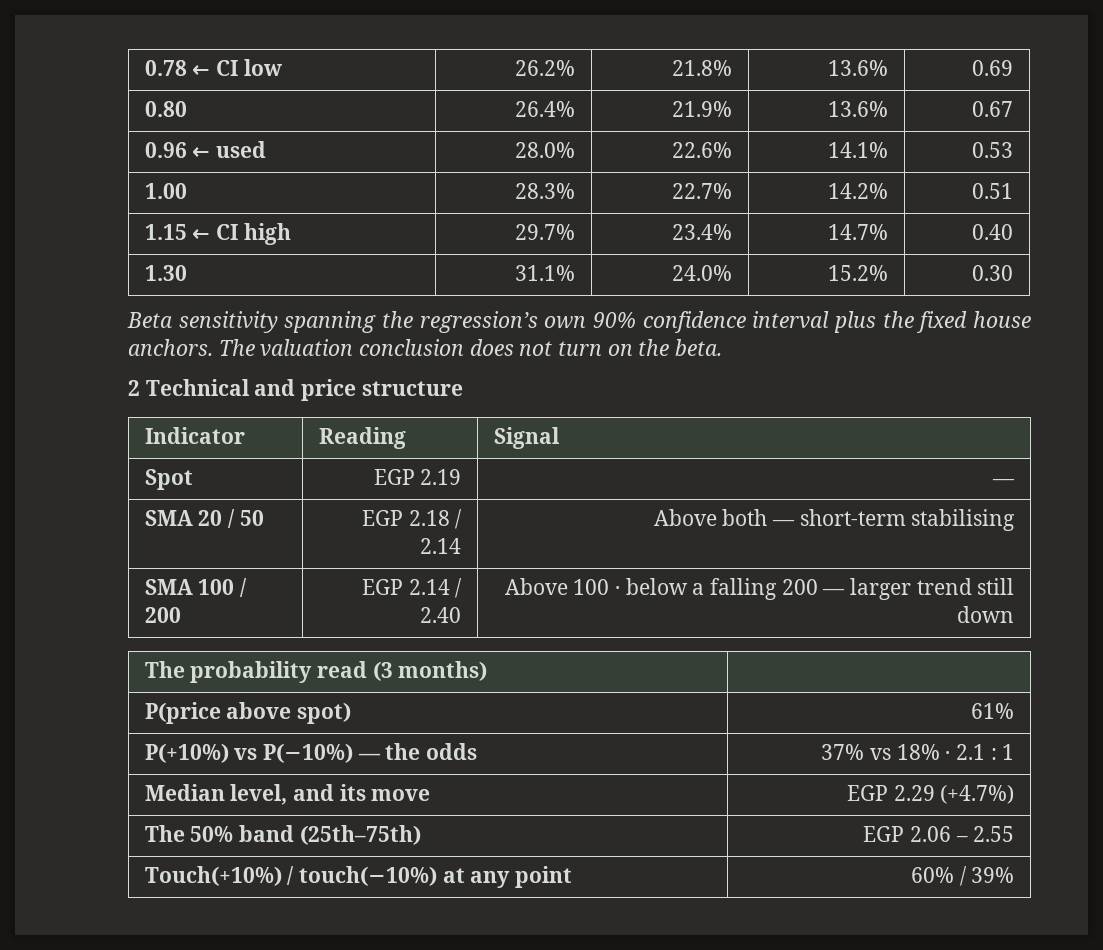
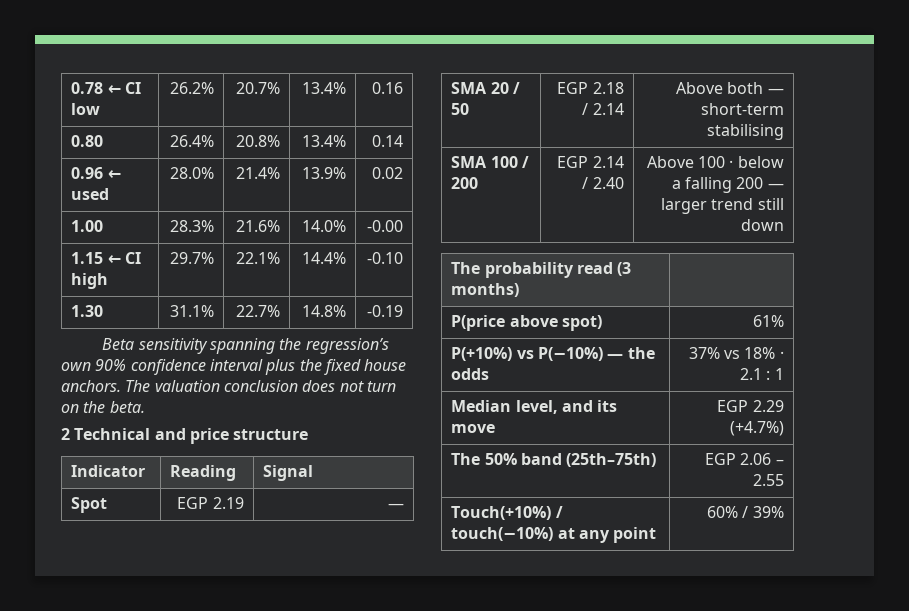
- 0.78 ← CI low | 26.2% | 21.8% | 13.6% | 0.69
+ 0.78 ← CI low | 26.2% | 20.7% | 13.4% | 0.16
- 0.80 | 26.4% | 21.9% | 13.6% | 0.67
+ 0.80 | 26.4% | 20.8% | 13.4% | 0.14
- 0.96 ← used | 28.0% | 22.6% | 14.1% | 0.53
+ 0.96 ← used | 28.0% | 21.4% | 13.9% | 0.02
- 1.00 | 28.3% | 22.7% | 14.2% | 0.51
+ 1.00 | 28.3% | 21.6% | 14.0% | -0.00
- 1.15 ← CI high | 29.7% | 23.4% | 14.7% | 0.40
+ 1.15 ← CI high | 29.7% | 22.1% | 14.4% | -0.10
- 1.30 | 31.1% | 24.0% | 15.2% | 0.30
+ 1.30 | 31.1% | 22.7% | 14.8% | -0.19

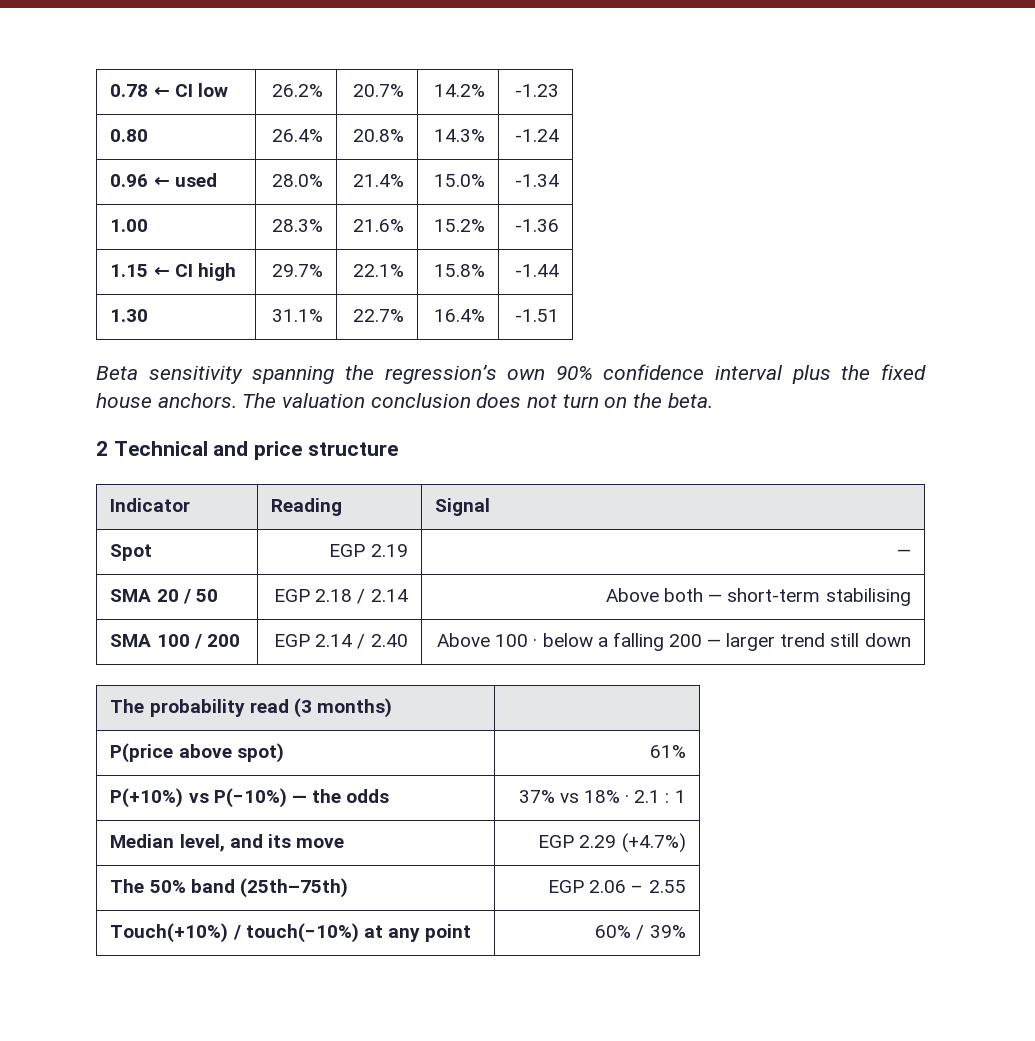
- 0.78 ← CI low | 26.2% | 20.7% | 13.4% | 0.16
+ 0.78 ← CI low | 26.2% | 20.7% | 14.2% | -1.23
- 0.80 | 26.4% | 20.8% | 13.4% | 0.14
+ 0.80 | 26.4% | 20.8% | 14.3% | -1.24
- 0.96 ← used | 28.0% | 21.4% | 13.9% | 0.02
+ 0.96 ← used | 28.0% | 21.4% | 15.0% | -1.34
- 1.00 | 28.3% | 21.6% | 14.0% | -0.00
+ 1.00 | 28.3% | 21.6% | 15.2% | -1.36
- 1.15 ← CI high | 29.7% | 22.1% | 14.4% | -0.10
+ 1.15 ← CI high | 29.7% | 22.1% | 15.8% | -1.44
- 1.30 | 31.1% | 22.7% | 14.8% | -0.19
+ 1.30 | 31.1% | 22.7% | 16.4% | -1.51

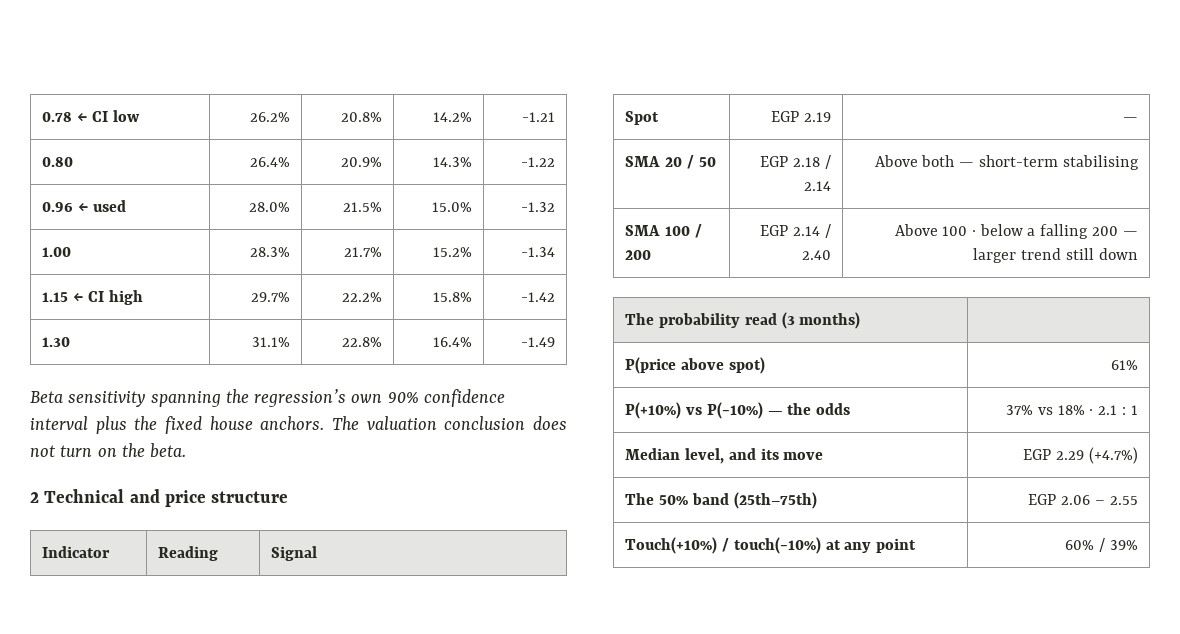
- 0.78 ← CI low | 26.2% | 20.7% | 14.2% | -1.23
+ 0.78 ← CI low | 26.2% | 20.8% | 14.2% | -1.21
- 0.80 | 26.4% | 20.8% | 14.3% | -1.24
+ 0.80 | 26.4% | 20.9% | 14.3% | -1.22
- 0.96 ← used | 28.0% | 21.4% | 15.0% | -1.34
+ 0.96 ← used | 28.0% | 21.5% | 15.0% | -1.32
- 1.00 | 28.3% | 21.6% | 15.2% | -1.36
+ 1.00 | 28.3% | 21.7% | 15.2% | -1.34
- 1.15 ← CI high | 29.7% | 22.1% | 15.8% | -1.44
+ 1.15 ← CI high | 29.7% | 22.2% | 15.8% | -1.42
- 1.30 | 31.1% | 22.7% | 16.4% | -1.51
+ 1.30 | 31.1% | 22.8% | 16.4% | -1.49

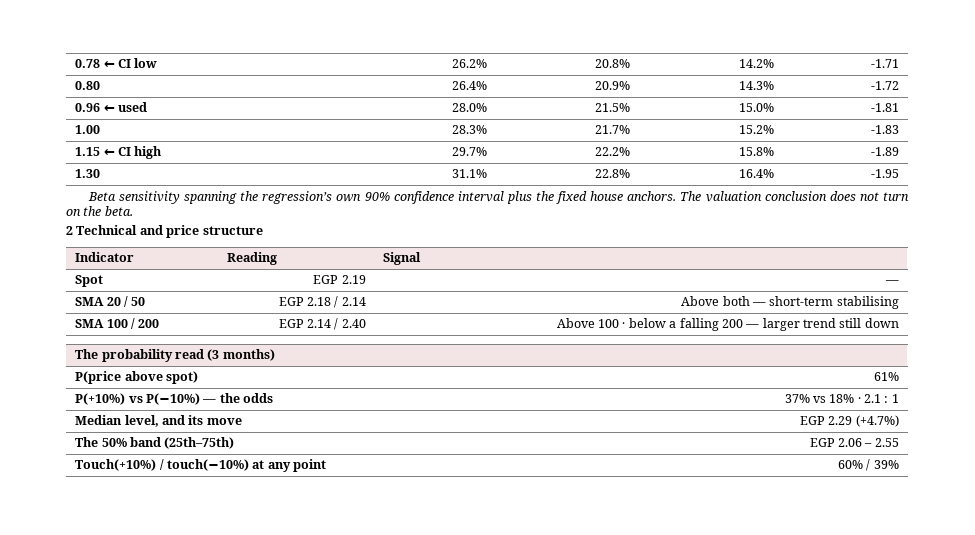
- 0.78 ← CI low | 26.2% | 20.8% | 14.2% | -1.21
+ 0.78 ← CI low | 26.2% | 20.8% | 14.2% | -1.71
- 0.80 | 26.4% | 20.9% | 14.3% | -1.22
+ 0.80 | 26.4% | 20.9% | 14.3% | -1.72
- 0.96 ← used | 28.0% | 21.5% | 15.0% | -1.32
+ 0.96 ← used | 28.0% | 21.5% | 15.0% | -1.81
- 1.00 | 28.3% | 21.7% | 15.2% | -1.34
+ 1.00 | 28.3% | 21.7% | 15.2% | -1.83
- 1.15 ← CI high | 29.7% | 22.2% | 15.8% | -1.42
+ 1.15 ← CI high | 29.7% | 22.2% | 15.8% | -1.89
- 1.30 | 31.1% | 22.8% | 16.4% | -1.49
+ 1.30 | 31.1% | 22.8% | 16.4% | -1.95

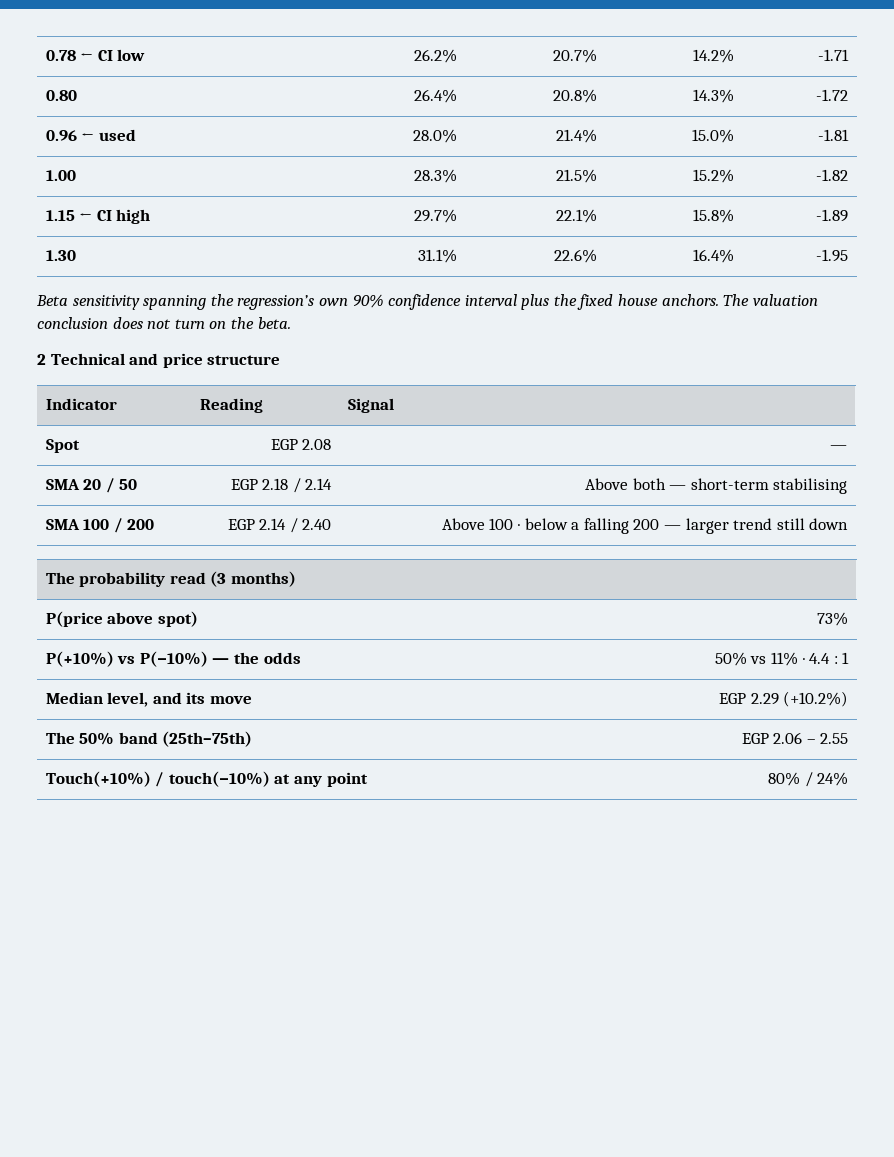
- 0.78 ← CI low | 26.2% | 20.8% | 14.2% | -1.71
+ 0.78 ← CI low | 26.2% | 20.7% | 14.2% | -1.71
- 0.80 | 26.4% | 20.9% | 14.3% | -1.72
+ 0.80 | 26.4% | 20.8% | 14.3% | -1.72
- 0.96 ← used | 28.0% | 21.5% | 15.0% | -1.81
+ 0.96 ← used | 28.0% | 21.4% | 15.0% | -1.81
- 1.00 | 28.3% | 21.7% | 15.2% | -1.83
+ 1.00 | 28.3% | 21.5% | 15.2% | -1.82
- 1.15 ← CI high | 29.7% | 22.2% | 15.8% | -1.89
+ 1.15 ← CI high | 29.7% | 22.1% | 15.8% | -1.89
- 1.30 | 31.1% | 22.8% | 16.4% | -1.95
+ 1.30 | 31.1% | 22.6% | 16.4% | -1.95
- Spot | EGP 2.19 | —
+ Spot | EGP 2.08 | —
- P(price above spot) | 61%
+ P(price above spot) | 73%
- P(+10%) vs P(−10%) — the odds | 37% vs 18% · 2.1 : 1
+ P(+10%) vs P(−10%) — the odds | 50% vs 11% · 4.4 : 1
- Median level, and its move | EGP 2.29 (+4.7%)
+ Median level, and its move | EGP 2.29 (+10.2%)
- Touch(+10%) / touch(−10%) at any point | 60% / 39%
+ Touch(+10%) / touch(−10%) at any point | 80% / 24%

